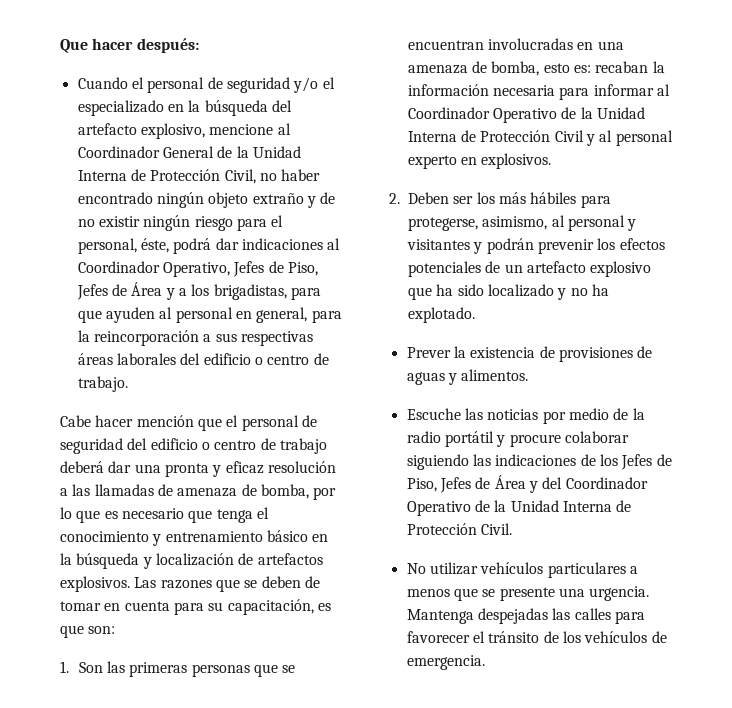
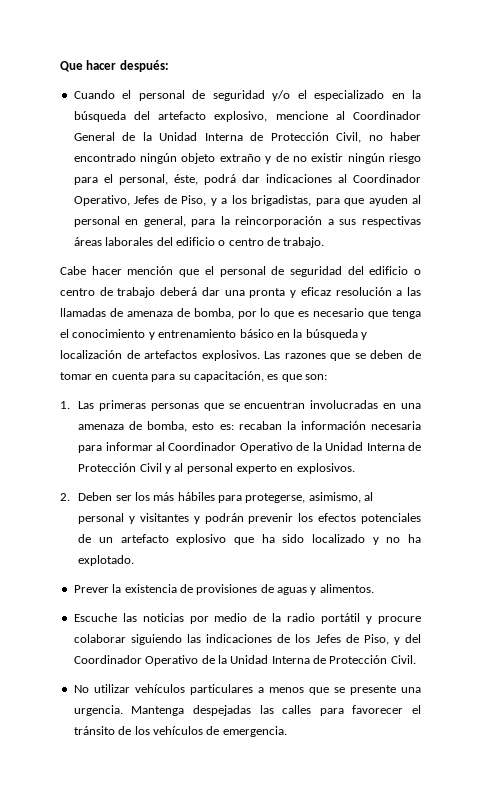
- Cuando el personal de seguridad y/o el especializado en la búsqueda del artefacto explosivo, mencione al Coordinador General de la Unidad Interna de Protección Civil, no haber encontrado ningún objeto extraño y de no existir ningún riesgo para el personal, éste, podrá dar indicaciones al Coordinador Operativo, Jefes de Piso, Jefes de Área y a los brigadistas, para que ayuden al personal en general, para la reincorporación a sus respectivas áreas laborales del edificio o centro de trabajo.
+ Cuando el personal de seguridad y/o el especializado en la búsqueda del artefacto explosivo, mencione al Coordinador General de la Unidad Interna de Protección Civil, no haber encontrado ningún objeto extraño y de no existir ningún riesgo para el personal, éste, podrá dar indicaciones al Coordinador Operativo, Jefes de Piso, y a los brigadistas, para que ayuden al personal en general, para la reincorporación a sus respectivas áreas laborales del edificio o centro de trabajo.
- 1. Son las primeras personas que se encuentran involucradas en una amenaza de bomba, esto es: recaban la información necesaria para informar al Coordinador Operativo de la Unidad Interna de Protección Civil y al personal experto en explosivos.
+ 1. Las primeras personas que se encuentran involucradas en una amenaza de bomba, esto es: recaban la información necesaria para informar al Coordinador Operativo de la Unidad Interna de Protección Civil y al personal experto en explosivos.
- Escuche las noticias por medio de la radio portátil y procure colaborar siguiendo las indicaciones de los Jefes de Piso, Jefes de Área y del Coordinador Operativo de la Unidad Interna de Protección Civil.
+ Escuche las noticias por medio de la radio portátil y procure colaborar siguiendo las indicaciones de los Jefes de Piso, y del Coordinador Operativo de la Unidad Interna de Protección Civil.

